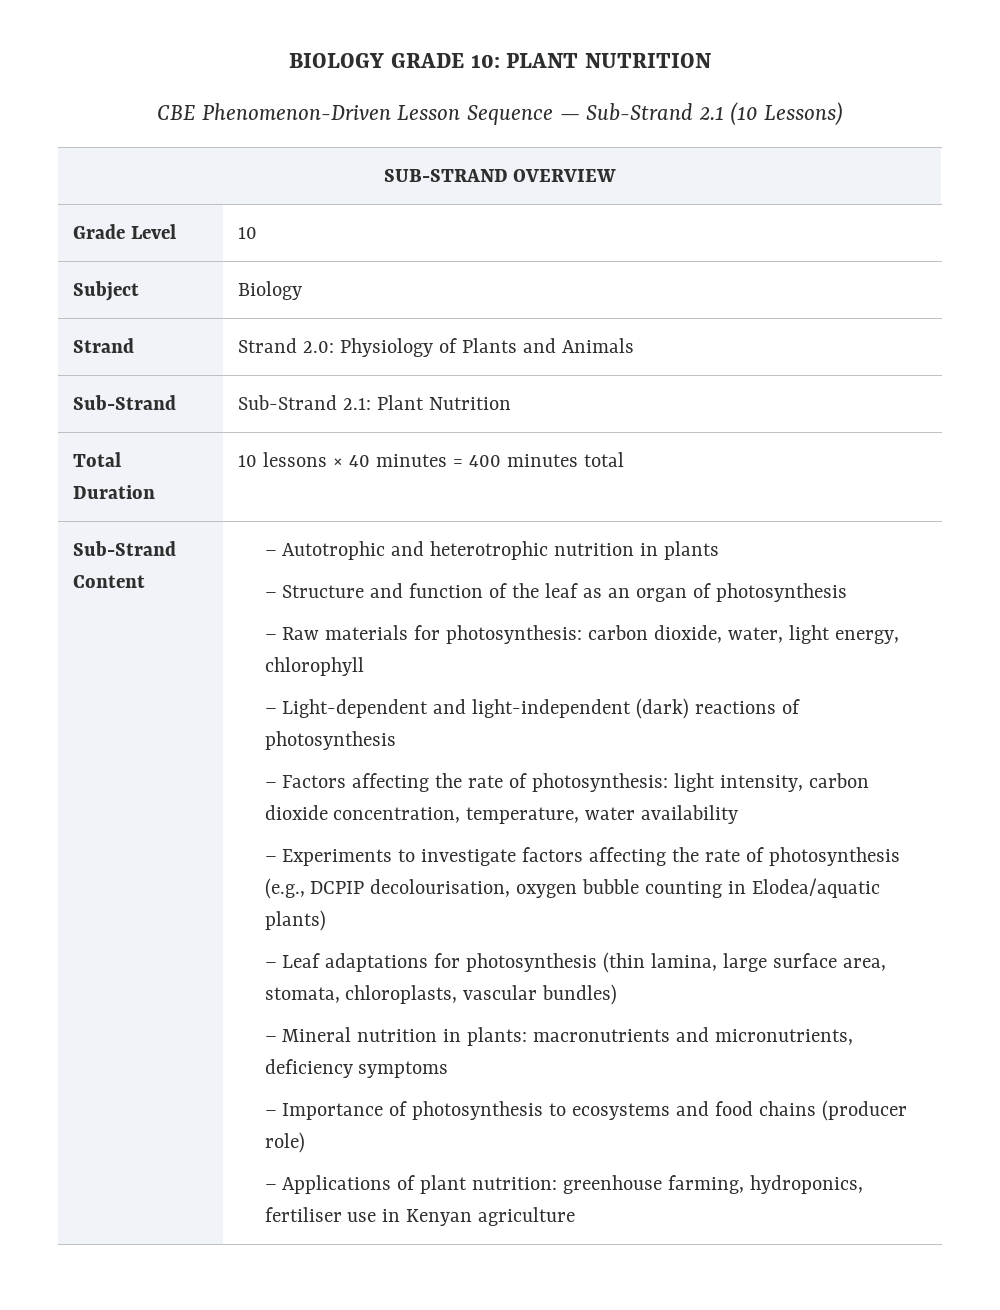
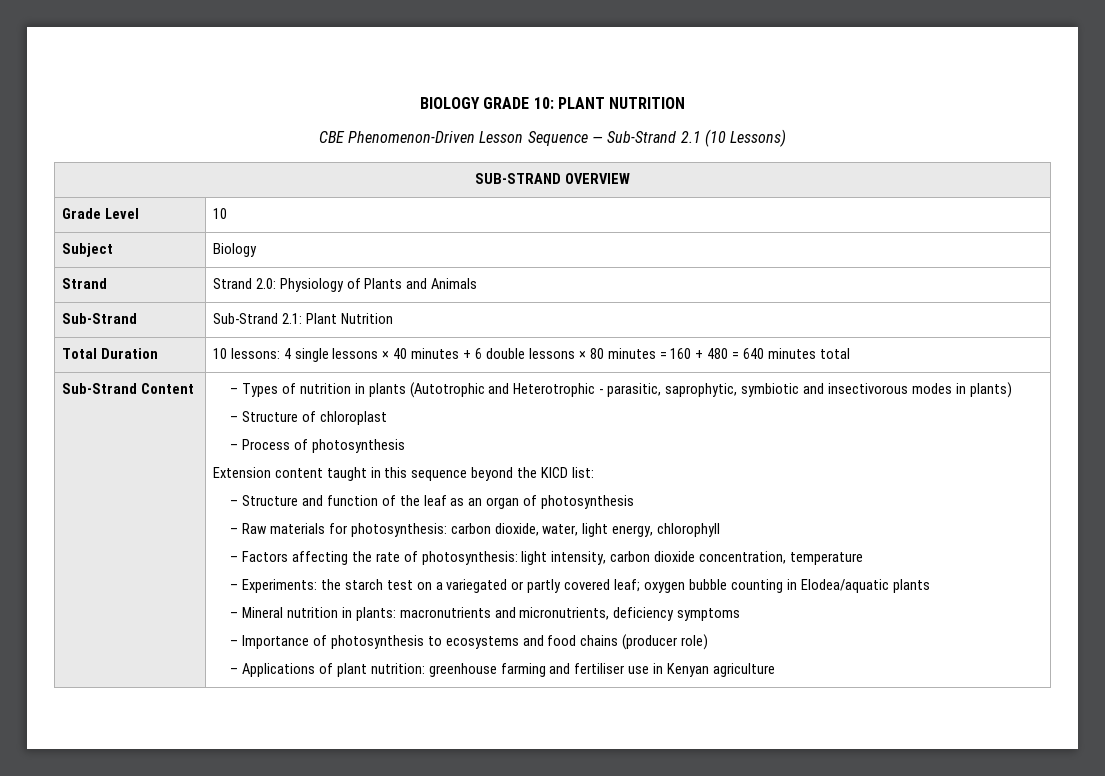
- Total Duration | 10 lessons × 40 minutes = 400 minutes total
+ Total Duration | 10 lessons: 4 single lessons × 40 minutes + 6 double lessons × 80 minutes = 160 + 480 = 640 minutes total
- – Autotrophic and heterotrophic nutrition in plants
+ – Types of nutrition in plants (Autotrophic and Heterotrophic - parasitic, saprophytic, symbiotic and insectivorous modes in plants)
+ – Structure of chloroplast
+ – Process of photosynthesis
+ Extension content taught in this sequence beyond the KICD list:
- – Light-dependent and light-independent (dark) reactions of photosynthesis
- – Factors affecting the rate of photosynthesis: light intensity, carbon dioxide concentration, temperature, water availability
- – Experiments to investigate factors affecting the rate of photosynthesis (e.g., DCPIP decolourisation, oxygen bubble counting in Elodea/aquatic plants)
- – Leaf adaptations for photosynthesis (thin lamina, large surface area, stomata, chloroplasts, vascular bundles)
+ – Factors affecting the rate of photosynthesis: light intensity, carbon dioxide concentration, temperature
+ – Experiments: the starch test on a variegated or partly covered leaf; oxygen bubble counting in Elodea/aquatic plants
- – Applications of plant nutrition: greenhouse farming, hydroponics, fertiliser use in Kenyan agriculture
+ – Applications of plant nutrition: greenhouse farming and fertiliser use in Kenyan agriculture

